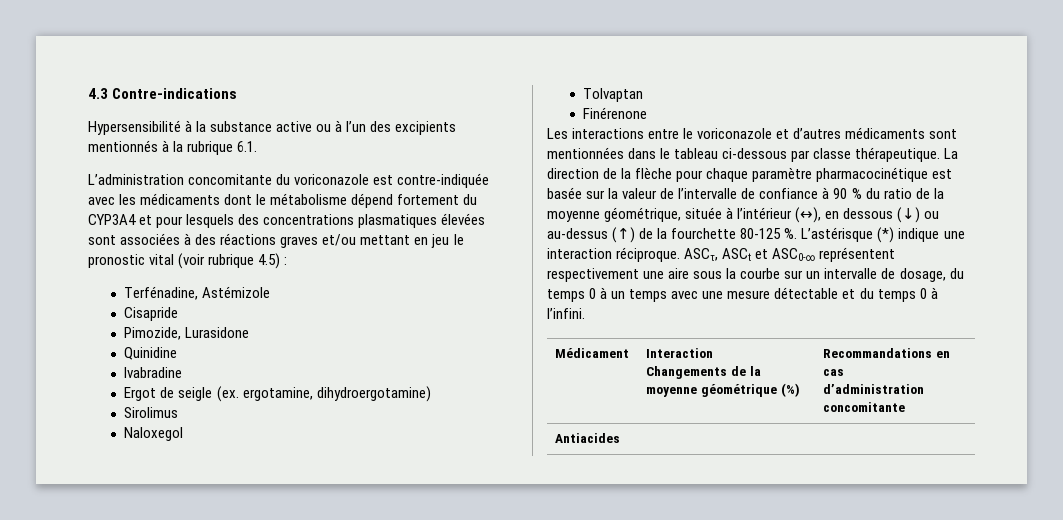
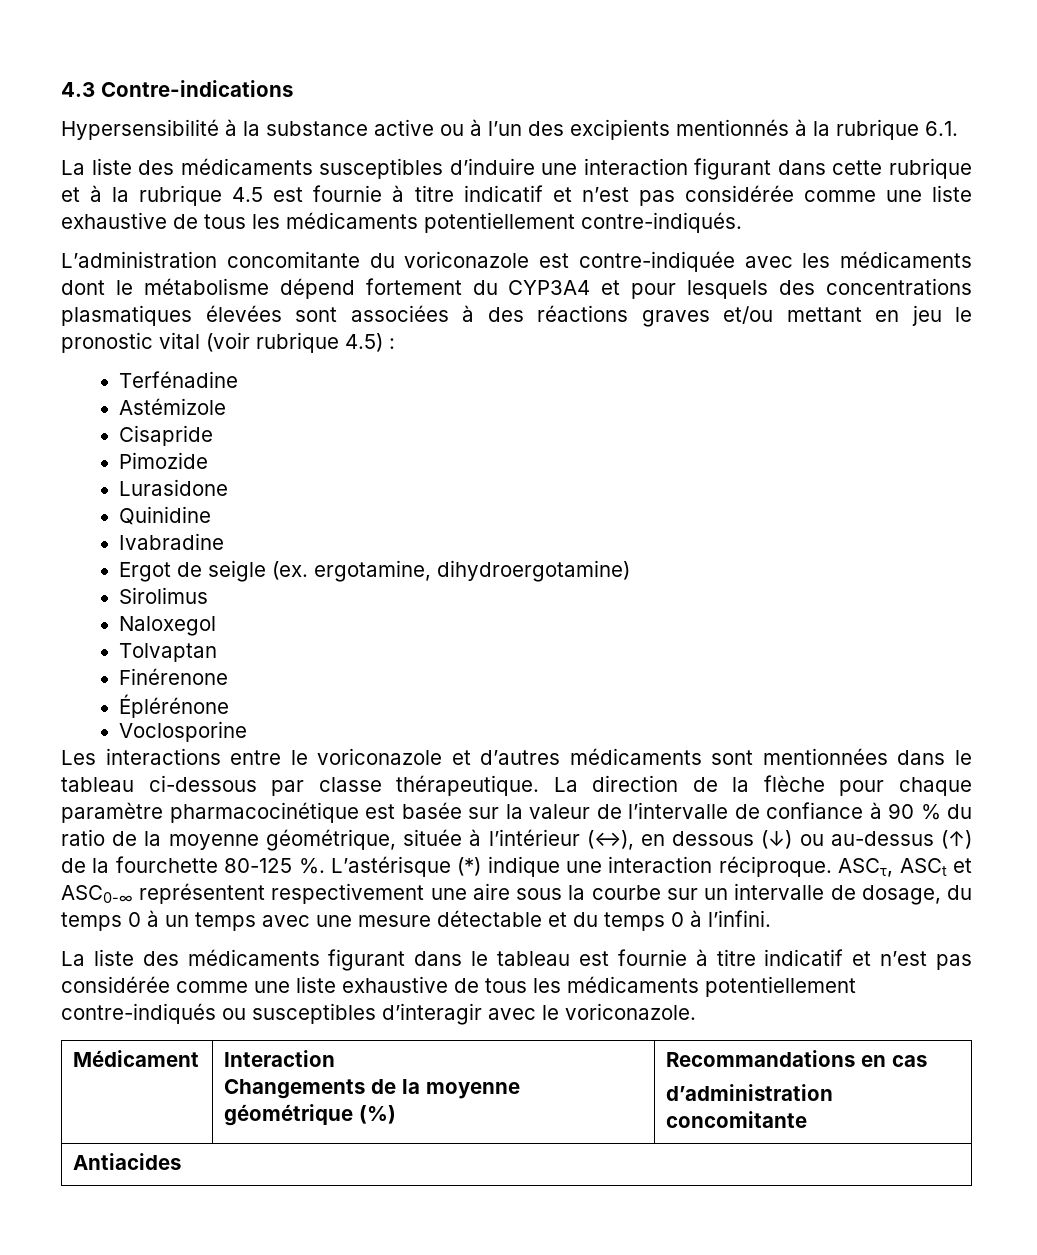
+ La liste des médicaments susceptibles d’induire une interaction figurant dans cette rubrique et à la rubrique 4.5 est fournie à titre indicatif et n’est pas considérée comme une liste exhaustive de tous les médicaments potentiellement contre-indiqués.
- Terfénadine, Astémizole
+ Terfénadine
+ Astémizole
- Pimozide, Lurasidone
+ Pimozide
+ Lurasidone
+ Éplérénone
+ Voclosporine
+ La liste des médicaments figurant dans le tableau est fournie à titre indicatif et n’est pas considérée comme une liste exhaustive de tous les médicaments potentiellement contre-indiqués ou susceptibles d’interagir avec le voriconazole.

